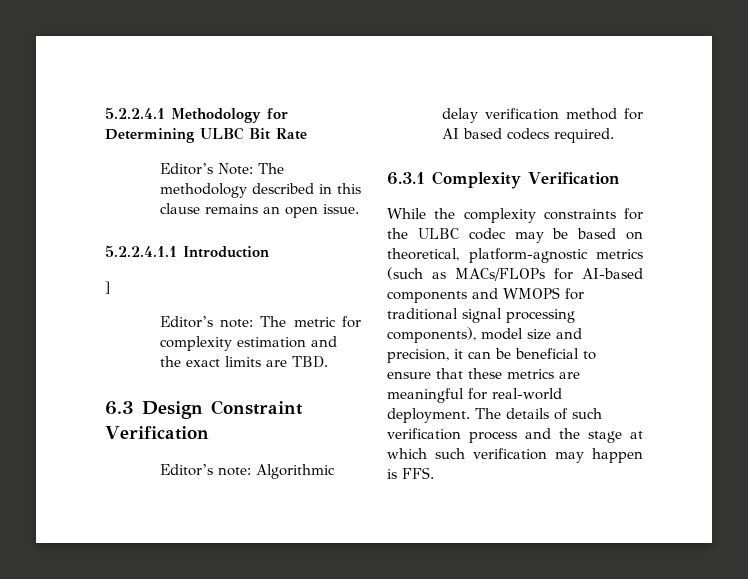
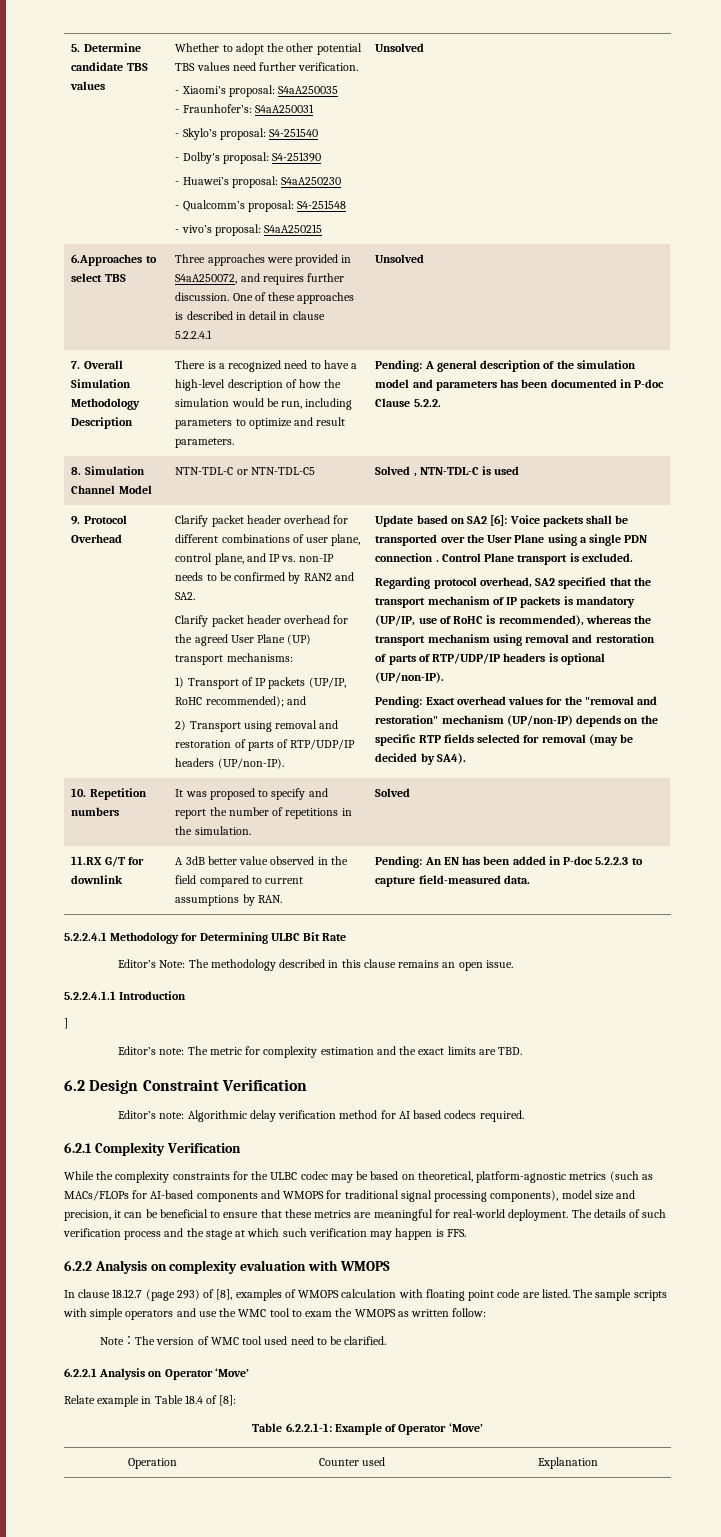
+ 5. Determine candidate TBS values | Whether to adopt the other potential TBS values need further verification.
+ - Xiaomi's proposal: S4aA250035
+ - Fraunhofer's: S4aA250031
+ - Skylo’s proposal: S4-251540
+ - Dolby's proposal: S4-251390
+ - Huawei’s proposal: S4aA250230
+ - Qualcomm’s proposal: S4-251548
+ - vivo’s proposal: S4aA250215 | Unsolved
+ 6.Approaches to select TBS | Three approaches were provided in S4aA250072, and requires further discussion. One of these approaches is described in detail in clause 5.2.2.4.1 | Unsolved
+ 7. Overall Simulation Methodology Description | There is a recognized need to have a high-level description of how the simulation would be run, including parameters to optimize and result parameters. | Pending: A general description of the simulation model and parameters has been documented in P-doc Clause 5.2.2.
+ 8. Simulation Channel Model | NTN-TDL-C or NTN-TDL-C5 | Solved , NTN-TDL-C is used
+ 9. Protocol Overhead | Clarify packet header overhead for different combinations of user plane, control plane, and IP vs. non-IP needs to be confirmed by RAN2 and SA2.
+ Clarify packet header overhead for the agreed User Plane (UP) transport mechanisms:
+ 1) Transport of IP packets (UP/IP, RoHC recommended); and
+ 2) Transport using removal and restoration of parts of RTP/UDP/IP headers (UP/non-IP). | Update based on SA2 [6]: Voice packets shall be transported over the User Plane using a single PDN connection . Control Plane transport is excluded.
+ Regarding protocol overhead, SA2 specified that the transport mechanism of IP packets is mandatory (UP/IP, use of RoHC is recommended), whereas the transport mechanism using removal and restoration of parts of RTP/UDP/IP headers is optional (UP/non-IP).
+ Pending: Exact overhead values for the "removal and restoration" mechanism (UP/non-IP) depends on the specific RTP fields selected for removal (may be decided by SA4).
+ 10. Repetition numbers | It was proposed to specify and report the number of repetitions in the simulation. | Solved
+ 11.RX G/T for downlink | A 3dB better value observed in the field compared to current assumptions by RAN. | Pending: An EN has been added in P-doc 5.2.2.3 to capture field-measured data.
- 6.3 Design Constraint Verification
+ 6.2 Design Constraint Verification
- 6.3.1 Complexity Verification
+ 6.2.1 Complexity Verification
+ 6.2.2 Analysis on complexity evaluation with WMOPS
+ In clause 18.12.7 (page 293) of [8], examples of WMOPS calculation with floating point code are listed. The sample scripts with simple operators and use the WMC tool to exam the WMOPS as written follow:
+ Note：The version of WMC tool used need to be clarified.
+ 6.2.2.1 Analysis on Operator ‘Move’
+ Relate example in Table 18.4 of [8]:
+ Table 6.2.2.1-1: Example of Operator ‘Move’
+ Operation | Counter used | Explanation

